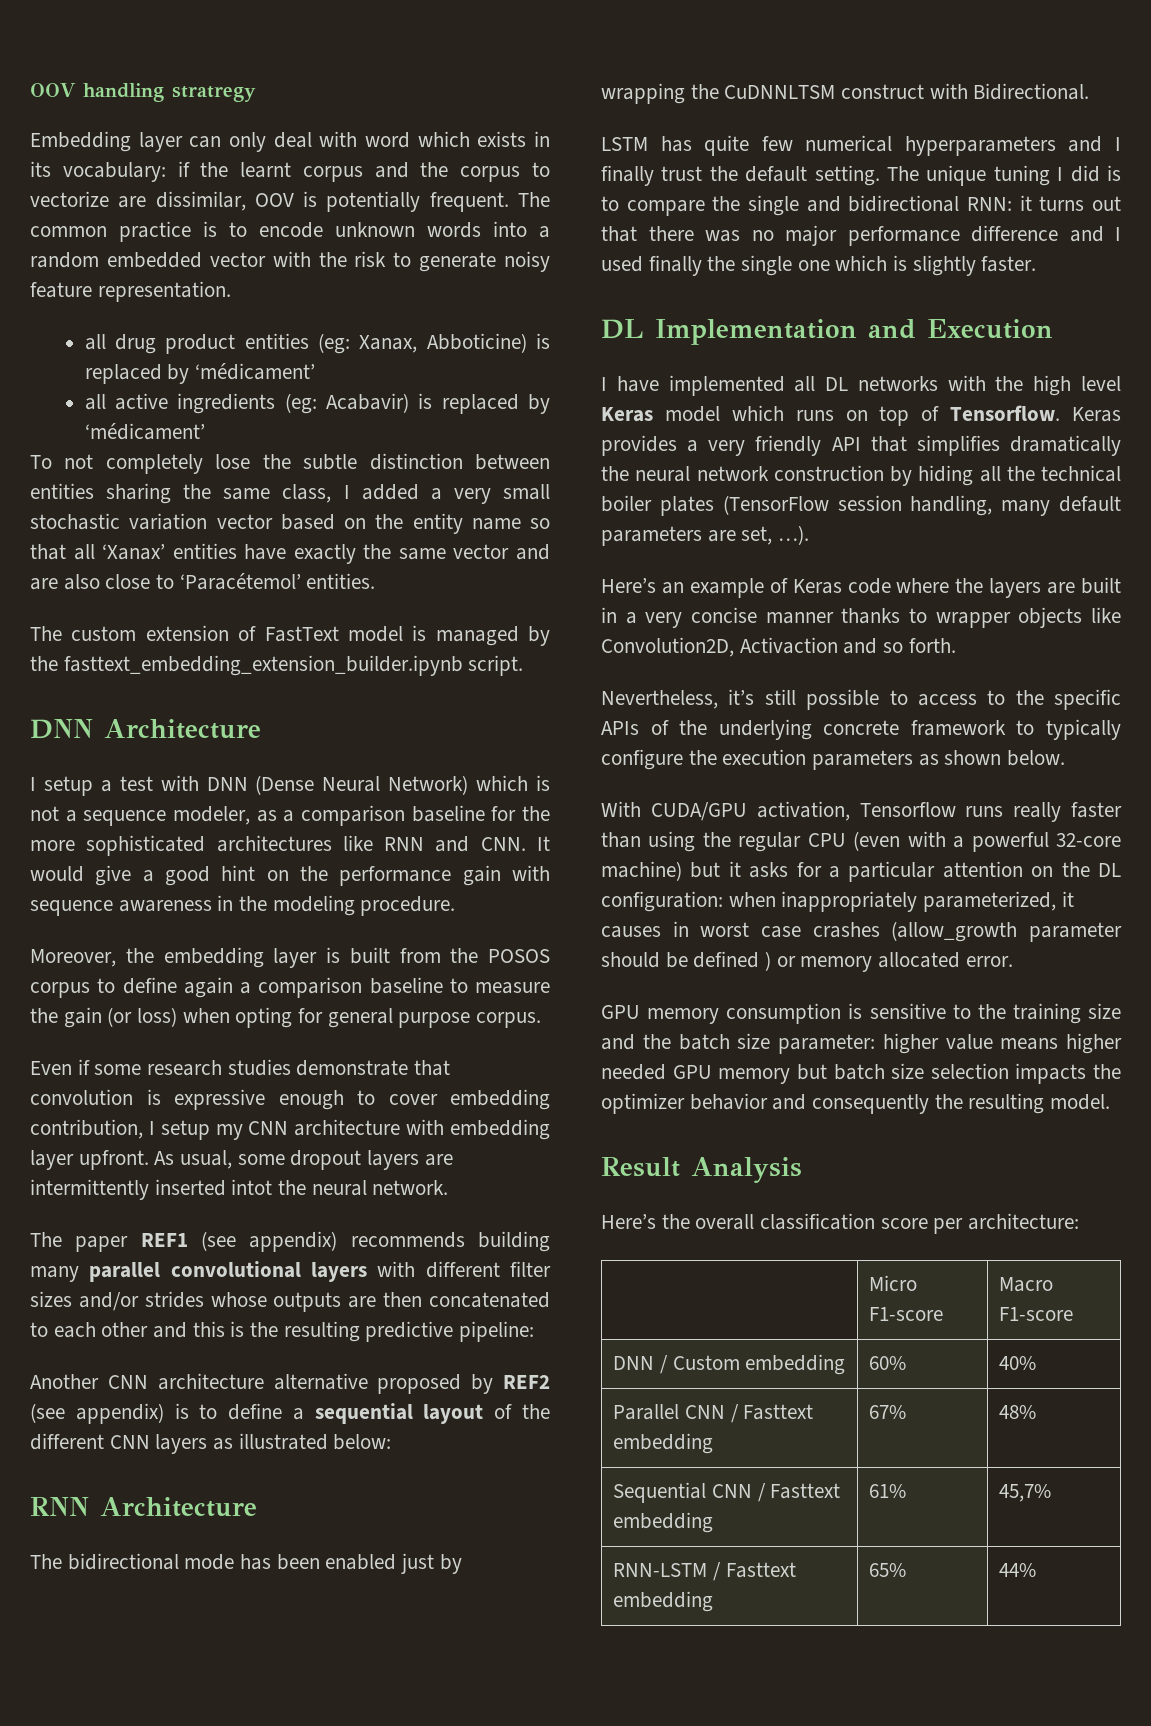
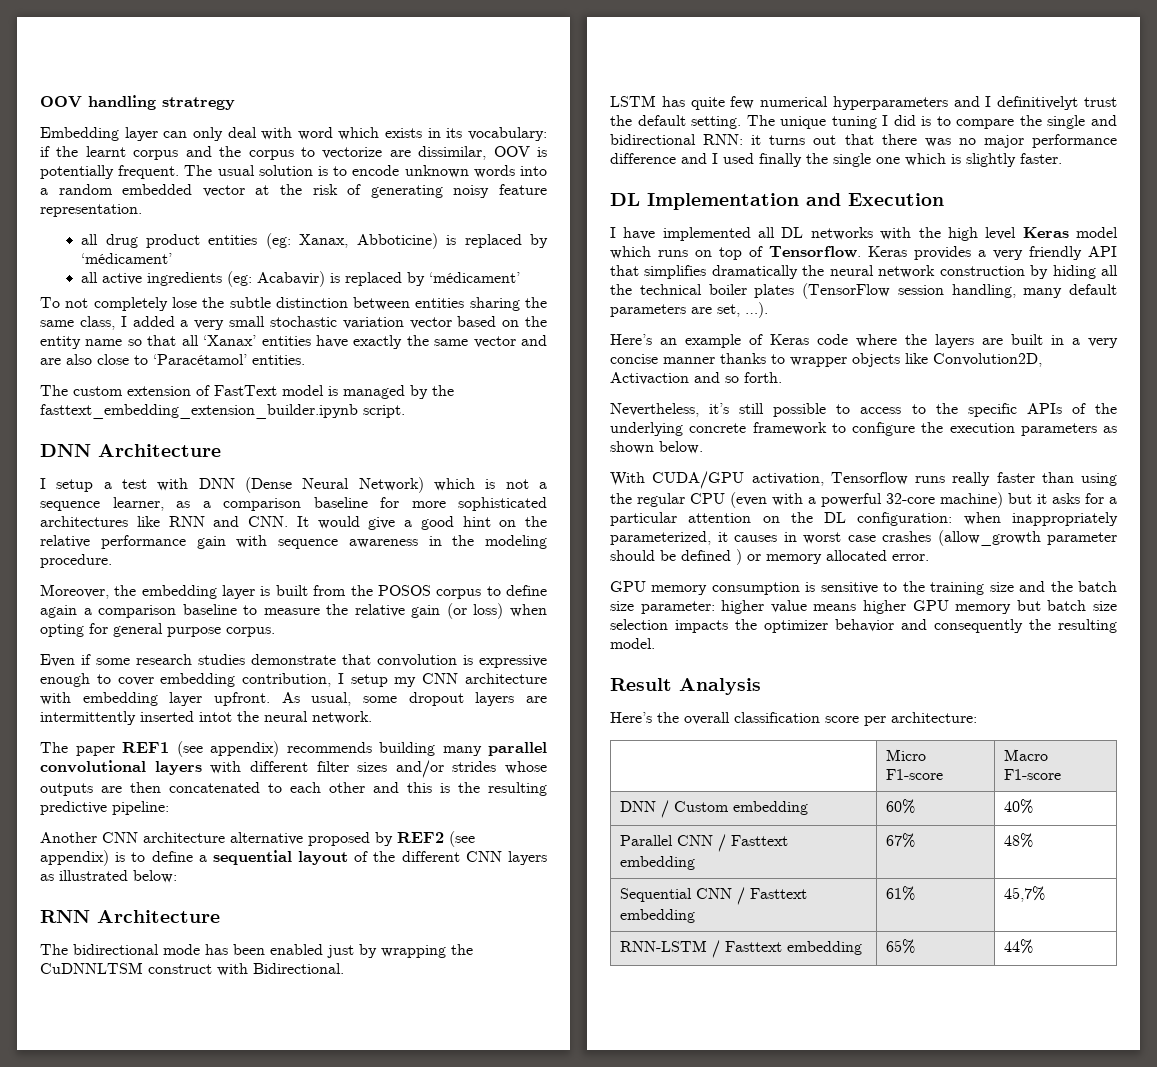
- The common practice is to encode unknown words into a random embedded vector with the risk to generate noisy feature representation.
+ The usual solution is to encode unknown words into a random embedded vector at the risk of generating noisy feature representation.
- To not completely lose the subtle distinction between entities sharing the same class, I added a very small stochastic variation vector based on the entity name so that all ‘Xanax’ entities have exactly the same vector and are also close to ‘Paracétemol’ entities.
+ To not completely lose the subtle distinction between entities sharing the same class, I added a very small stochastic variation vector based on the entity name so that all ‘Xanax’ entities have exactly the same vector and are also close to ‘Paracétamol’ entities.
- I setup a test with DNN (Dense Neural Network) which is not a sequence modeler, as a comparison baseline for the more sophisticated architectures like RNN and CNN. It would give a good hint on the performance gain with sequence awareness in the modeling procedure.
+ I setup a test with DNN (Dense Neural Network) which is not a sequence learner, as a comparison baseline for more sophisticated architectures like RNN and CNN. It would give a good hint on the relative performance gain with sequence awareness in the modeling procedure.
- Moreover, the embedding layer is built from the POSOS corpus to define again a comparison baseline to measure the gain (or loss) when opting for general purpose corpus.
+ Moreover, the embedding layer is built from the POSOS corpus to define again a comparison baseline to measure the relative gain (or loss) when opting for general purpose corpus.
- LSTM has quite few numerical hyperparameters and I finally trust the default setting.
+ LSTM has quite few numerical hyperparameters and I definitivelyt trust the default setting.
- Nevertheless, it’s still possible to access to the specific APIs of the underlying concrete framework to typically configure the execution parameters as shown below.
+ Nevertheless, it’s still possible to access to the specific APIs of the underlying concrete framework to configure the execution parameters as shown below.
- GPU memory consumption is sensitive to the training size and the batch size parameter: higher value means higher needed GPU memory but batch size selection impacts the optimizer behavior and consequently the resulting model.
+ GPU memory consumption is sensitive to the training size and the batch size parameter: higher value means higher GPU memory but batch size selection impacts the optimizer behavior and consequently the resulting model.

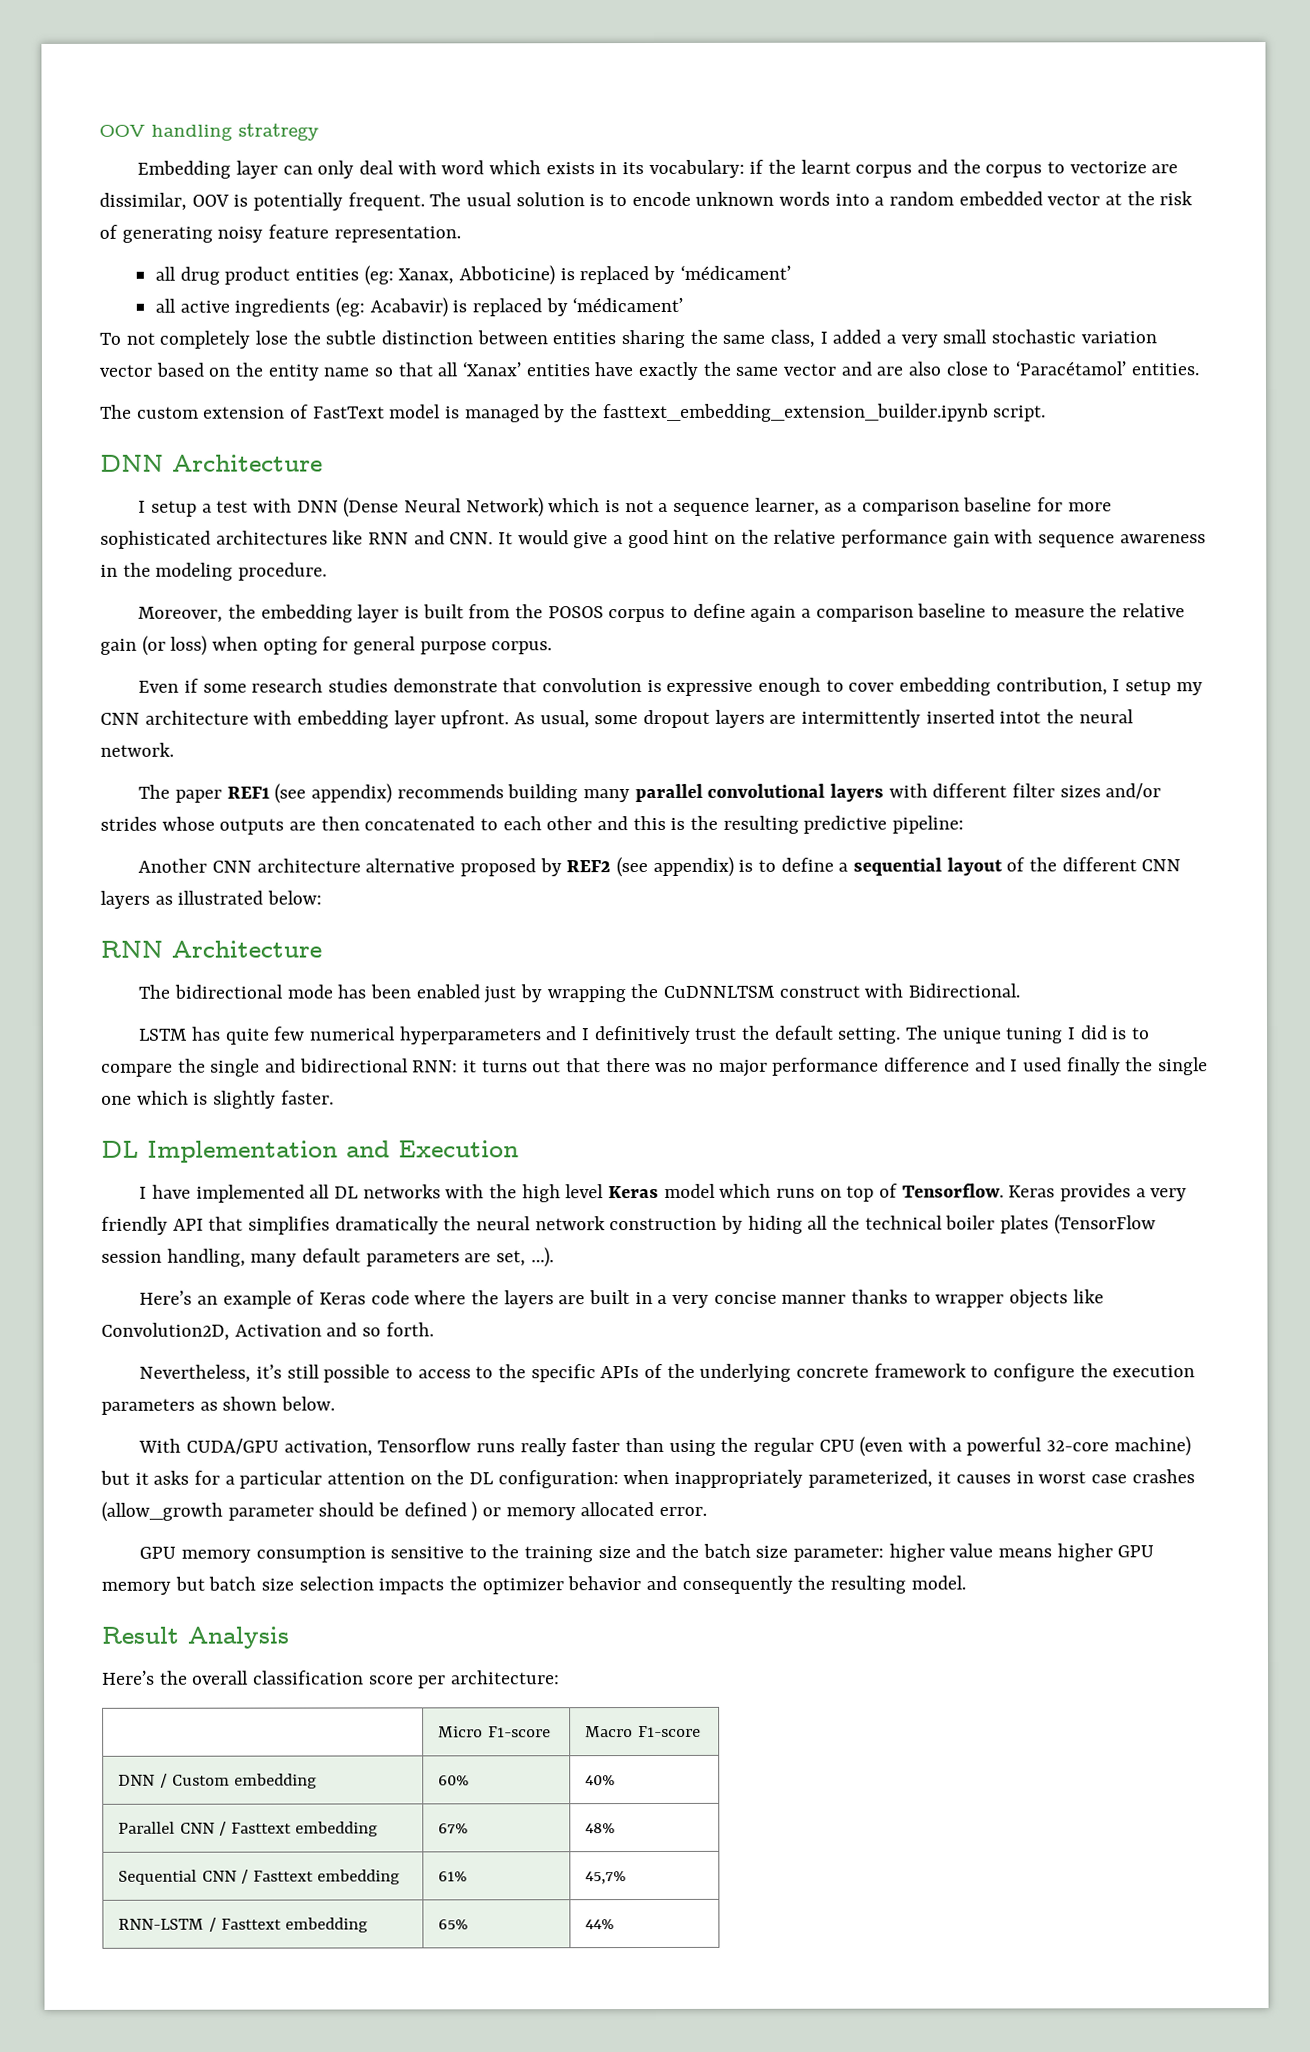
- LSTM has quite few numerical hyperparameters and I definitivelyt trust the default setting.
+ LSTM has quite few numerical hyperparameters and I definitively trust the default setting.
- Here’s an example of Keras code where the layers are built in a very concise manner thanks to wrapper objects like Convolution2D, Activaction and so forth.
+ Here’s an example of Keras code where the layers are built in a very concise manner thanks to wrapper objects like Convolution2D, Activation and so forth.

